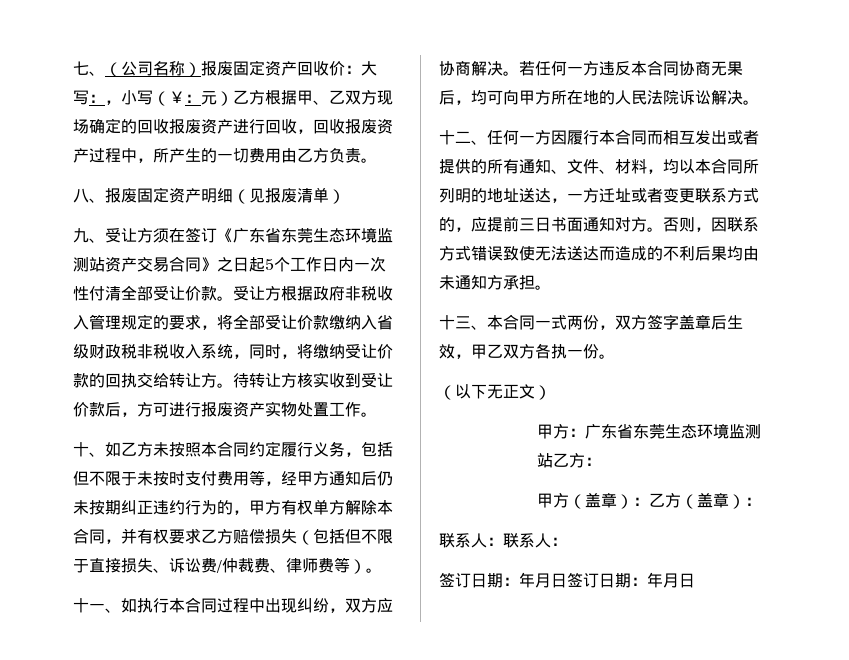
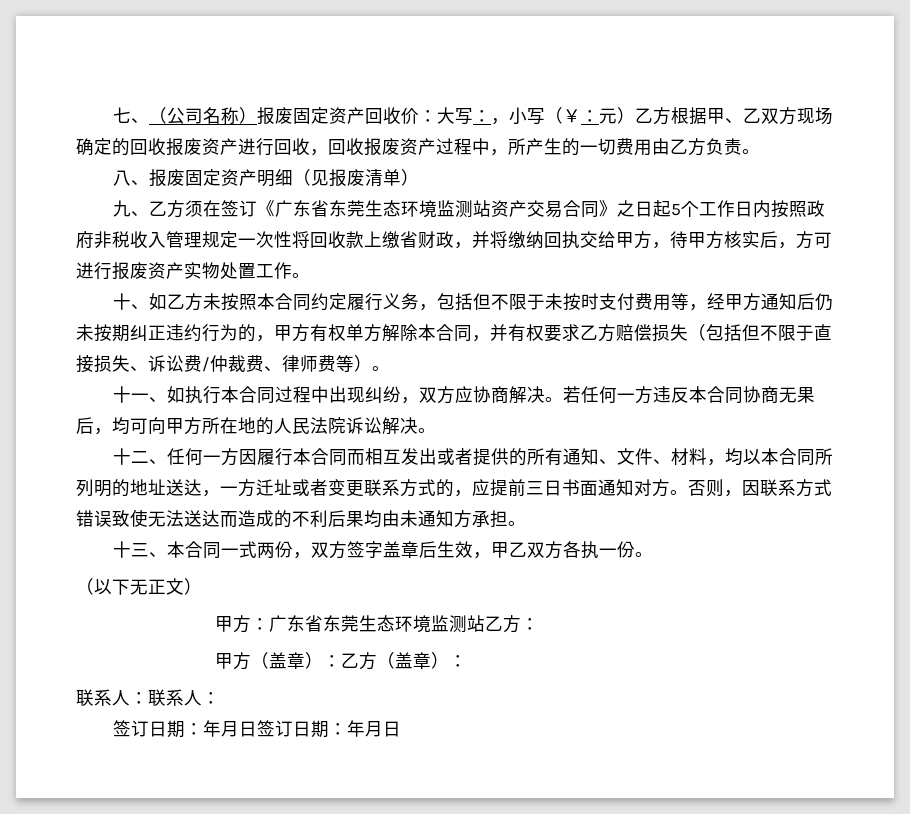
- 九、受让方须在签订《广东省东莞生态环境监测站资产交易合同》之日起5个工作日内一次性付清全部受让价款。受让方根据政府非税收入管理规定的要求，将全部受让价款缴纳入省级财政税非税收入系统，同时，将缴纳受让价款的回执交给转让方。待转让方核实收到受让价款后，方可进行报废资产实物处置工作。
+ 九、乙方须在签订《广东省东莞生态环境监测站资产交易合同》之日起5个工作日内按照政府非税收入管理规定一次性将回收款上缴省财政，并将缴纳回执交给甲方，待甲方核实后，方可进行报废资产实物处置工作。

